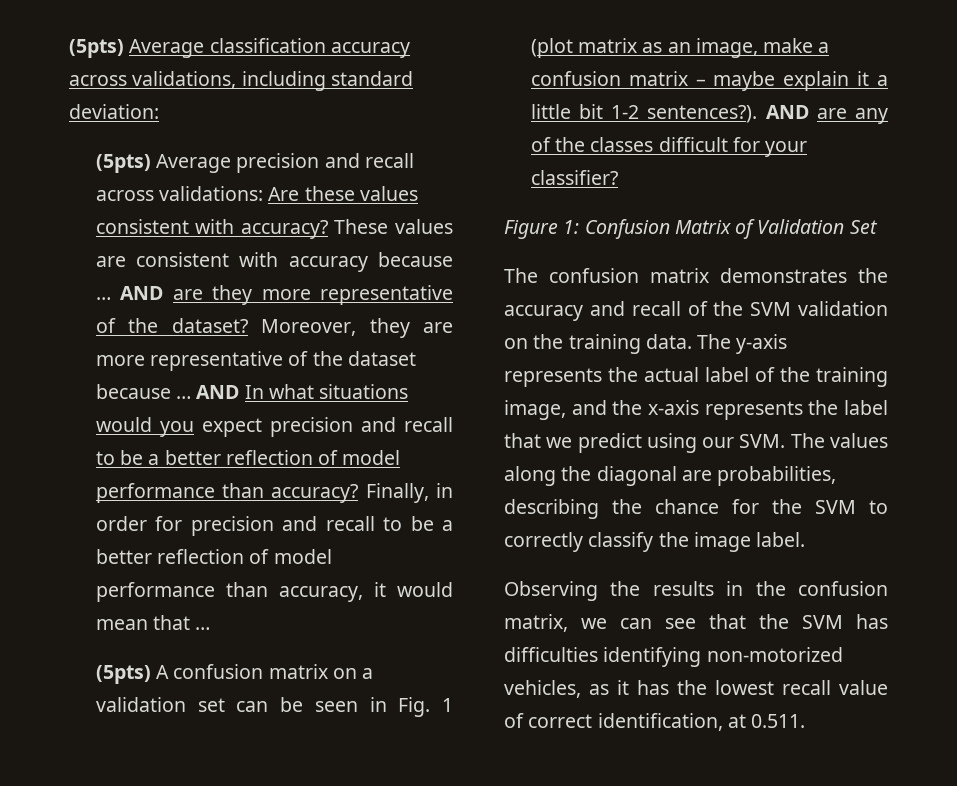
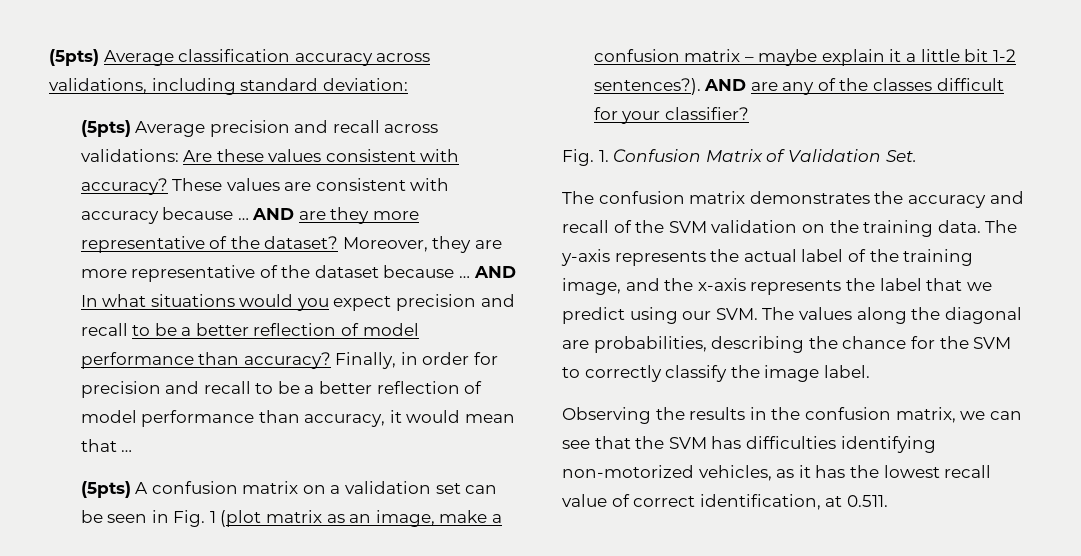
- Figure 1: Confusion Matrix of Validation Set
+ Fig. 1. Confusion Matrix of Validation Set.

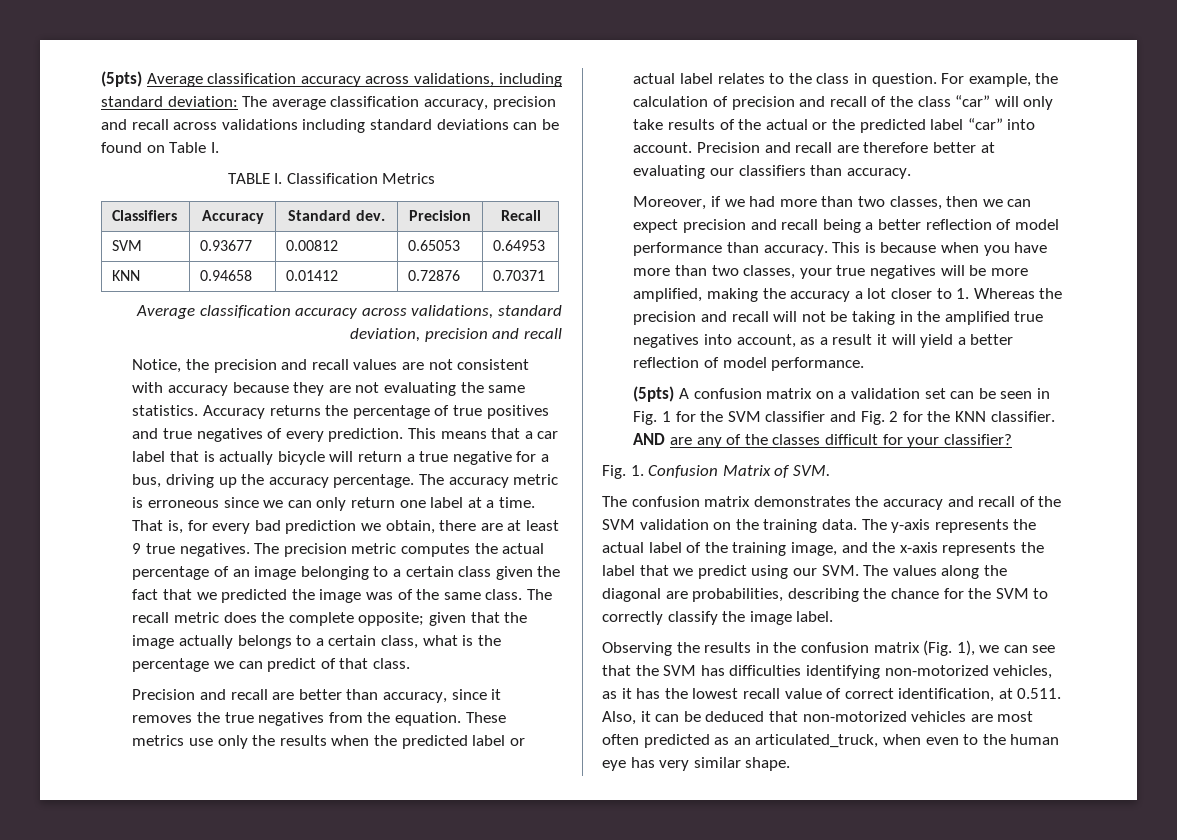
- (5pts) Average classification accuracy across validations, including standard deviation:
- (5pts) Average precision and recall across validations: Are these values consistent with accuracy? These values are consistent with accuracy because … AND are they more representative of the dataset? Moreover, they are more representative of the dataset because … AND In what situations would you expect precision and recall to be a better reflection of model performance than accuracy? Finally, in order for precision and recall to be a better reflection of model performance than accuracy, it would mean that …
+ (5pts) Average classification accuracy across validations, including standard deviation: The average classification accuracy, precision and recall across validations including standard deviations can be found on Table I.
+ TABLE I. Classification Metrics
+ Classifiers | Accuracy | Standard dev. | Precision | Recall
+ SVM | 0.93677 | 0.00812 | 0.65053 | 0.64953
+ KNN | 0.94658 | 0.01412 | 0.72876 | 0.70371
+ Average classification accuracy across validations, standard deviation, precision and recall
+ Notice, the precision and recall values are not consistent with accuracy because they are not evaluating the same statistics. Accuracy returns the percentage of true positives and true negatives of every prediction. This means that a car label that is actually bicycle will return a true negative for a bus, driving up the accuracy percentage. The accuracy metric is erroneous since we can only return one label at a time. That is, for every bad prediction we obtain, there are at least 9 true negatives. The precision metric computes the actual percentage of an image belonging to a certain class given the fact that we predicted the image was of the same class. The recall metric does the complete opposite; given that the image actually belongs to a certain class, what is the percentage we can predict of that class.
+ Precision and recall are better than accuracy, since it removes the true negatives from the equation. These metrics use only the results when the predicted label or actual label relates to the class in question. For example, the calculation of precision and recall of the class “car” will only take results of the actual or the predicted label “car” into account. Precision and recall are therefore better at evaluating our classifiers than accuracy.
+ Moreover, if we had more than two classes, then we can expect precision and recall being a better reflection of model performance than accuracy. This is because when you have more than two classes, your true negatives will be more amplified, making the accuracy a lot closer to 1. Whereas the precision and recall will not be taking in the amplified true negatives into account, as a result it will yield a better reflection of model performance.
- (5pts) A confusion matrix on a validation set can be seen in Fig. 1 (plot matrix as an image, make a confusion matrix – maybe explain it a little bit 1-2 sentences?).
+ (5pts) A confusion matrix on a validation set can be seen in Fig. 1 for the SVM classifier and Fig. 2 for the KNN classifier.
- Fig. 1. Confusion Matrix of Validation Set.
+ Fig. 1. Confusion Matrix of SVM.
- Observing the results in the confusion matrix, we can see that the SVM has difficulties identifying non-motorized vehicles, as it has the lowest recall value of correct identification, at 0.511.
+ Observing the results in the confusion matrix (Fig. 1), we can see that the SVM has difficulties identifying non-motorized vehicles, as it has the lowest recall value of correct identification, at 0.511. Also, it can be deduced that non-motorized vehicles are most often predicted as an articulated_truck, when even to the human eye has very similar shape.

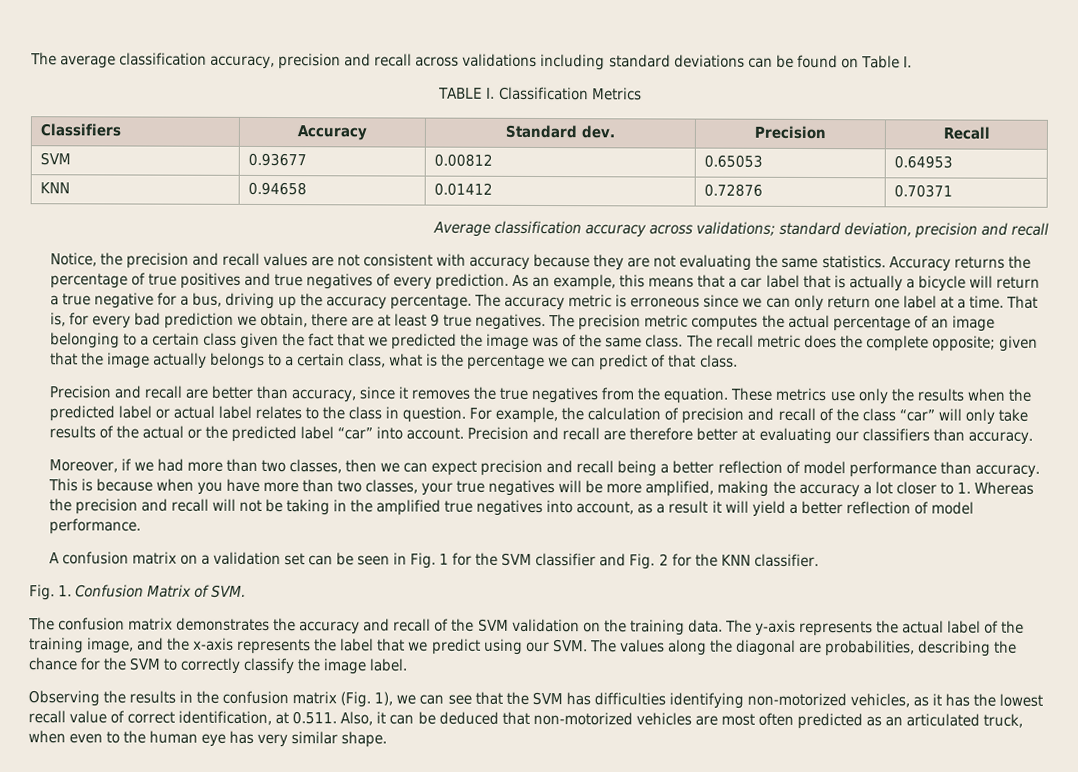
- (5pts) Average classification accuracy across validations, including standard deviation: The average classification accuracy, precision and recall across validations including standard deviations can be found on Table I.
+ The average classification accuracy, precision and recall across validations including standard deviations can be found on Table I.
- Average classification accuracy across validations, standard deviation, precision and recall
+ Average classification accuracy across validations; standard deviation, precision and recall
- This means that a car label that is actually bicycle will return a true negative for a bus, driving up the accuracy percentage.
+ As an example, this means that a car label that is actually a bicycle will return a true negative for a bus, driving up the accuracy percentage.
- (5pts) A confusion matrix on a validation set can be seen in Fig. 1 for the SVM classifier and Fig. 2 for the KNN classifier. AND are any of the classes difficult for your classifier?
+ A confusion matrix on a validation set can be seen in Fig. 1 for the SVM classifier and Fig. 2 for the KNN classifier.
- Observing the results in the confusion matrix (Fig. 1), we can see that the SVM has difficulties identifying non-motorized vehicles, as it has the lowest recall value of correct identification, at 0.511. Also, it can be deduced that non-motorized vehicles are most often predicted as an articulated_truck, when even to the human eye has very similar shape.
+ Observing the results in the confusion matrix (Fig. 1), we can see that the SVM has difficulties identifying non-motorized vehicles, as it has the lowest recall value of correct identification, at 0.511. Also, it can be deduced that non-motorized vehicles are most often predicted as an articulated truck, when even to the human eye has very similar shape.

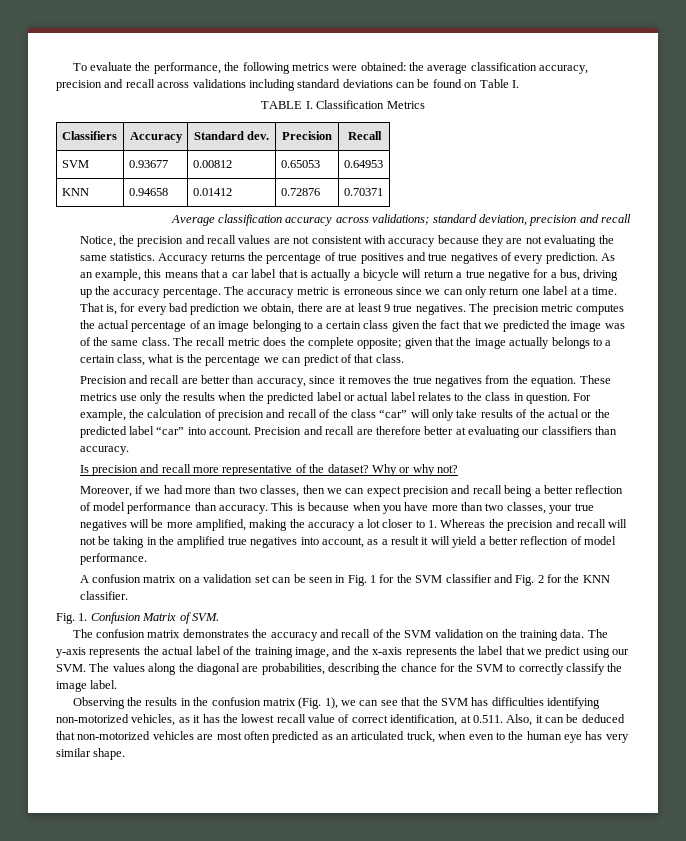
- The average classification accuracy, precision and recall across validations including standard deviations can be found on Table I.
+ To evaluate the performance, the following metrics were obtained: the average classification accuracy, precision and recall across validations including standard deviations can be found on Table I.
+ Is precision and recall more representative of the dataset? Why or why not?

